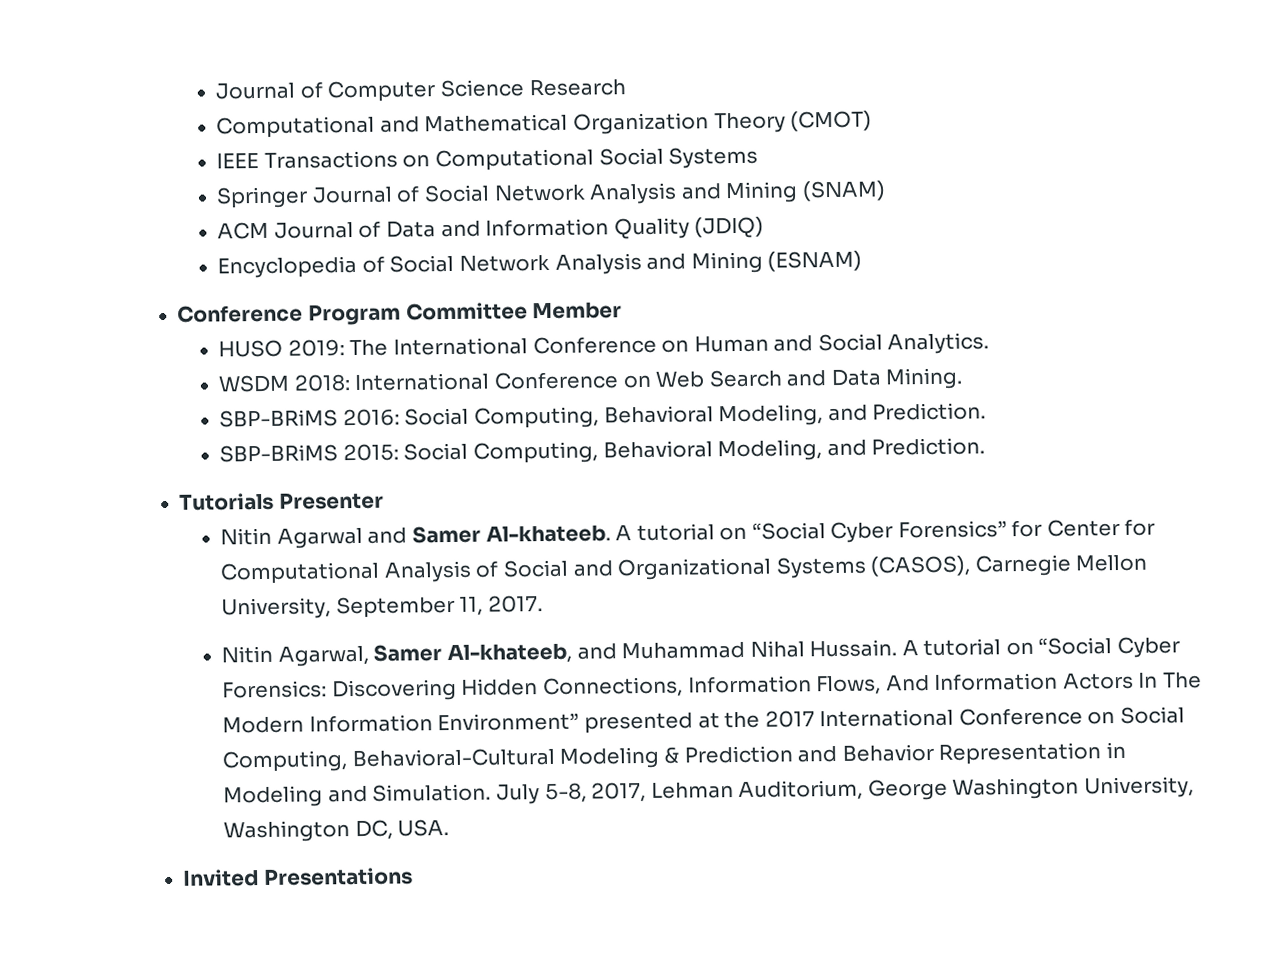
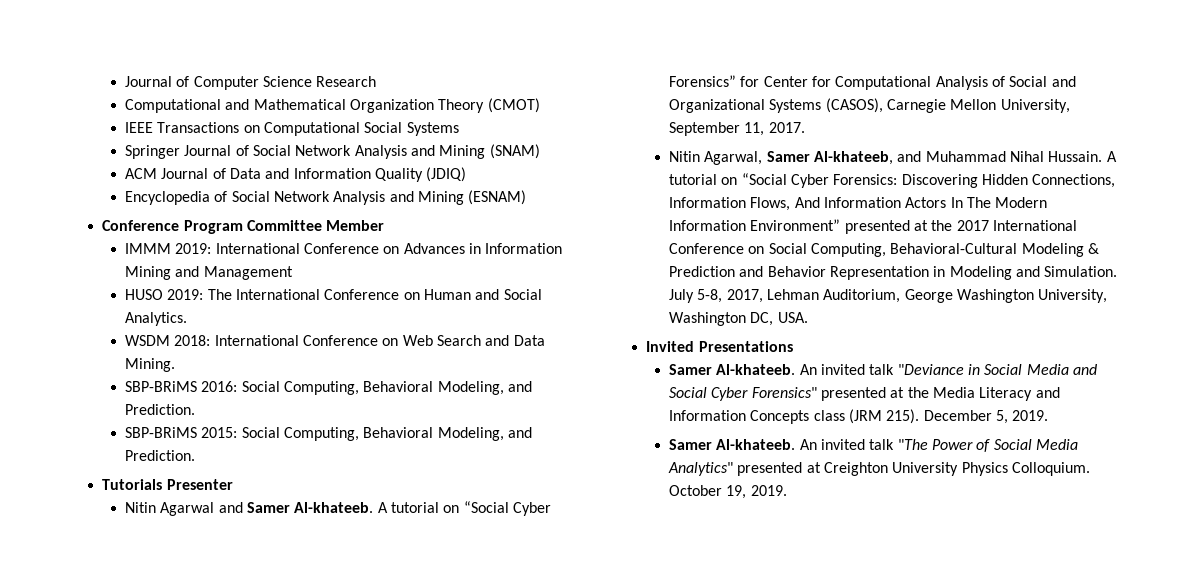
+ IMMM 2019: International Conference on Advances in Information Mining and Management
+ Samer Al-khateeb. An invited talk "Deviance in Social Media and Social Cyber Forensics" presented at the Media Literacy and Information Concepts class (JRM 215). December 5, 2019.
+ Samer Al-khateeb. An invited talk "The Power of Social Media Analytics" presented at Creighton University Physics Colloquium. October 19, 2019.

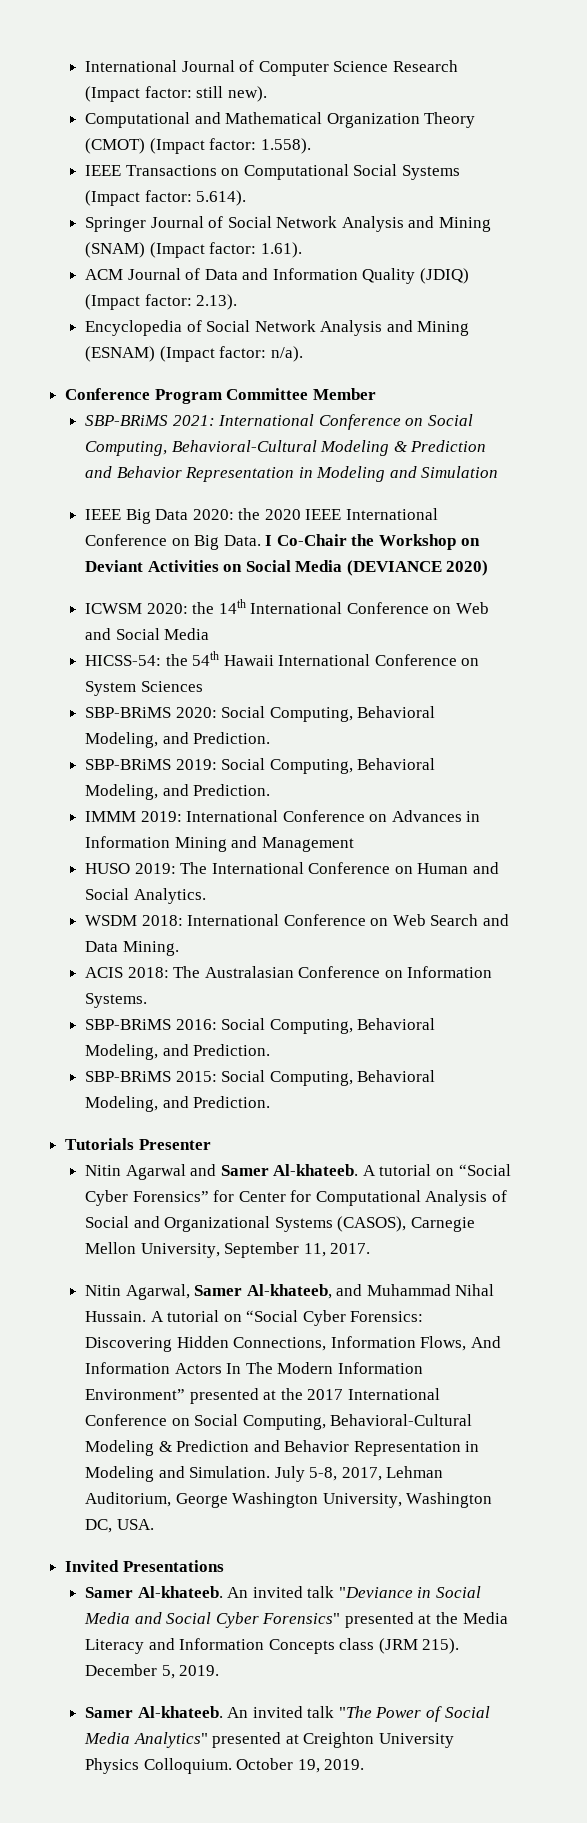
- Journal of Computer Science Research
+ International Journal of Computer Science Research (Impact factor: still new).
- Computational and Mathematical Organization Theory (CMOT)
+ Computational and Mathematical Organization Theory (CMOT) (Impact factor: 1.558).
- IEEE Transactions on Computational Social Systems
+ IEEE Transactions on Computational Social Systems (Impact factor: 5.614).
- Springer Journal of Social Network Analysis and Mining (SNAM)
+ Springer Journal of Social Network Analysis and Mining (SNAM) (Impact factor: 1.61).
- ACM Journal of Data and Information Quality (JDIQ)
+ ACM Journal of Data and Information Quality (JDIQ) (Impact factor: 2.13).
- Encyclopedia of Social Network Analysis and Mining (ESNAM)
+ Encyclopedia of Social Network Analysis and Mining (ESNAM) (Impact factor: n/a).
+ SBP-BRiMS 2021: International Conference on Social Computing, Behavioral-Cultural Modeling & Prediction and Behavior Representation in Modeling and Simulation
+ IEEE Big Data 2020: the 2020 IEEE International Conference on Big Data. I Co-Chair the Workshop on Deviant Activities on Social Media (DEVIANCE 2020)
+ ICWSM 2020: the 14th International Conference on Web and Social Media
+ HICSS-54: the 54th Hawaii International Conference on System Sciences
+ SBP-BRiMS 2020: Social Computing, Behavioral Modeling, and Prediction.
+ SBP-BRiMS 2019: Social Computing, Behavioral Modeling, and Prediction.
+ ACIS 2018: The Australasian Conference on Information Systems.

